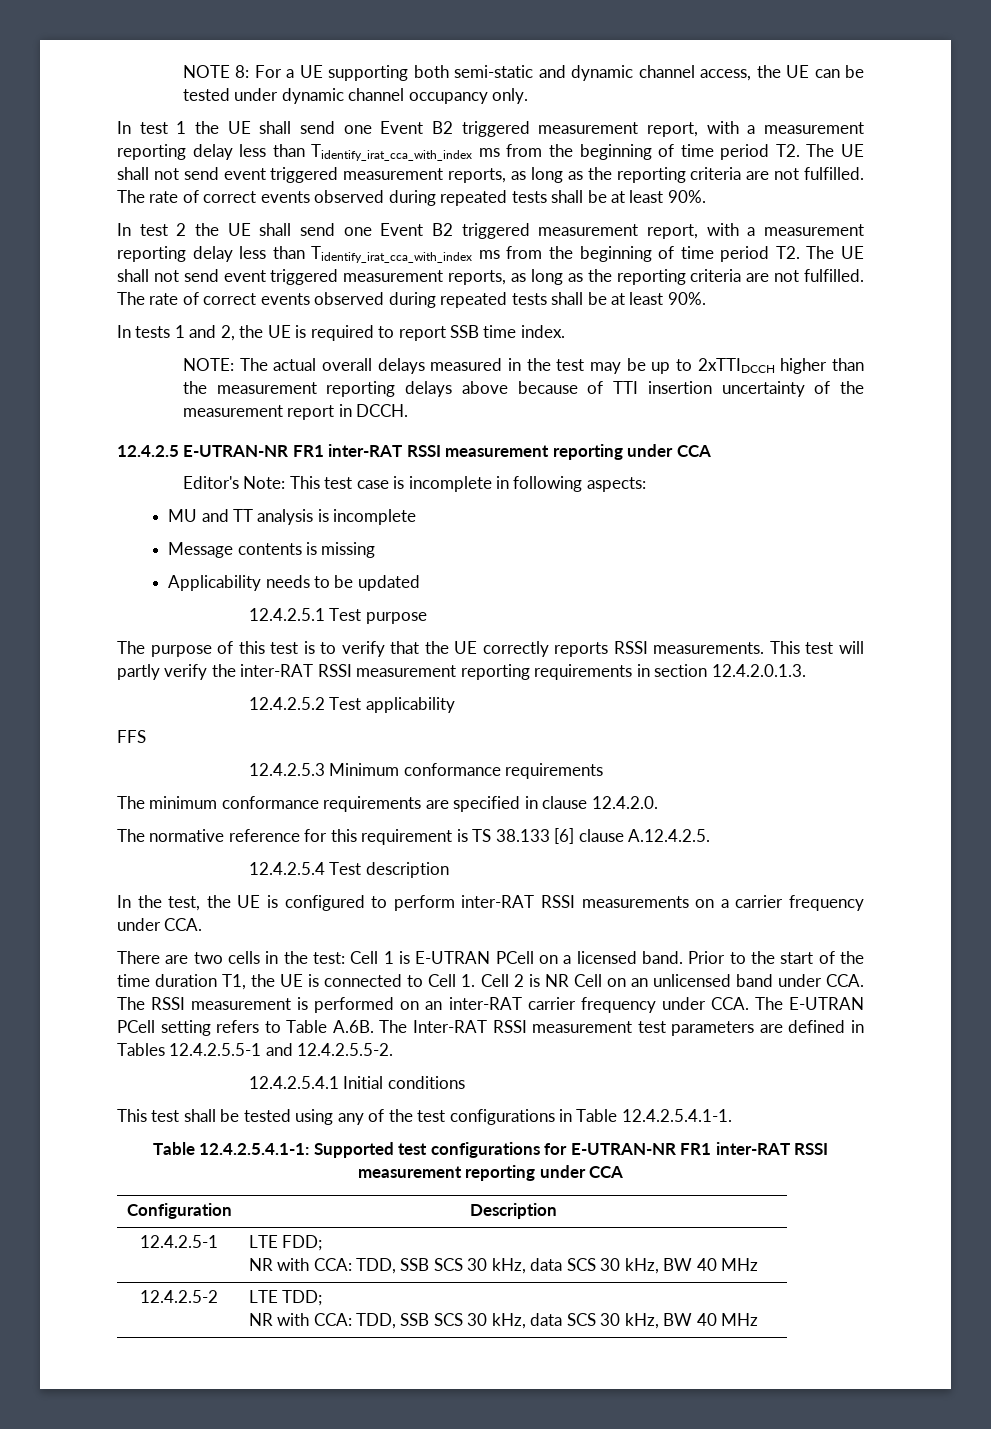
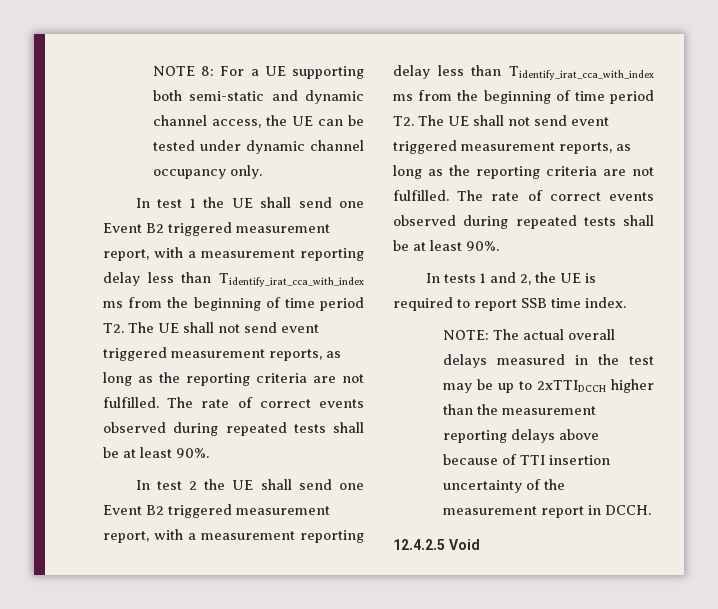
- 12.4.2.5 E-UTRAN-NR FR1 inter-RAT RSSI measurement reporting under CCA
- Editor's Note: This test case is incomplete in following aspects:
- MU and TT analysis is incomplete
- Message contents is missing
- Applicability needs to be updated
- 12.4.2.5.1 Test purpose
- The purpose of this test is to verify that the UE correctly reports RSSI measurements. This test will partly verify the inter-RAT RSSI measurement reporting requirements in section 12.4.2.0.1.3.
- 12.4.2.5.2 Test applicability
- FFS
- 12.4.2.5.3 Minimum conformance requirements
- The minimum conformance requirements are specified in clause 12.4.2.0.
- The normative reference for this requirement is TS 38.133 [6] clause A.12.4.2.5.
- 12.4.2.5.4 Test description
- In the test, the UE is configured to perform inter-RAT RSSI measurements on a carrier frequency under CCA.
- There are two cells in the test: Cell 1 is E-UTRAN PCell on a licensed band. Prior to the start of the time duration T1, the UE is connected to Cell 1. Cell 2 is NR Cell on an unlicensed band under CCA. The RSSI measurement is performed on an inter-RAT carrier frequency under CCA. The E-UTRAN PCell setting refers to Table A.6B. The Inter-RAT RSSI measurement test parameters are defined in Tables 12.4.2.5.5-1 and 12.4.2.5.5-2.
- 12.4.2.5.4.1 Initial conditions
- This test shall be tested using any of the test configurations in Table 12.4.2.5.4.1-1.
- Table 12.4.2.5.4.1-1: Supported test configurations for E-UTRAN-NR FR1 inter-RAT RSSI measurement reporting under CCA
- Configuration | Description
- 12.4.2.5-1 | LTE FDD;
- NR with CCA: TDD, SSB SCS 30 kHz, data SCS 30 kHz, BW 40 MHz
- 12.4.2.5-2 | LTE TDD;
- NR with CCA: TDD, SSB SCS 30 kHz, data SCS 30 kHz, BW 40 MHz
+ 12.4.2.5 Void

